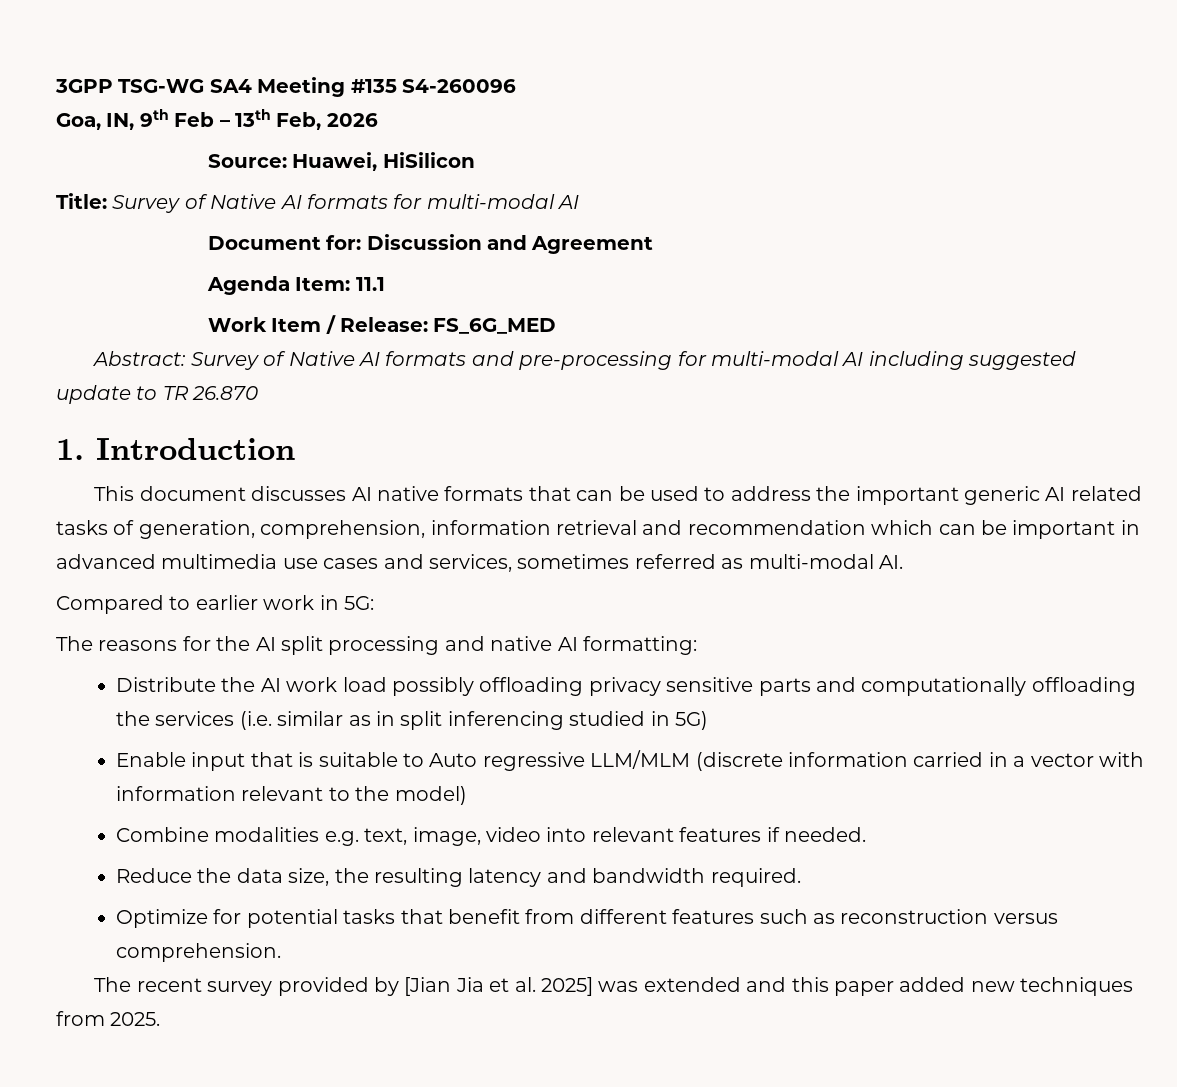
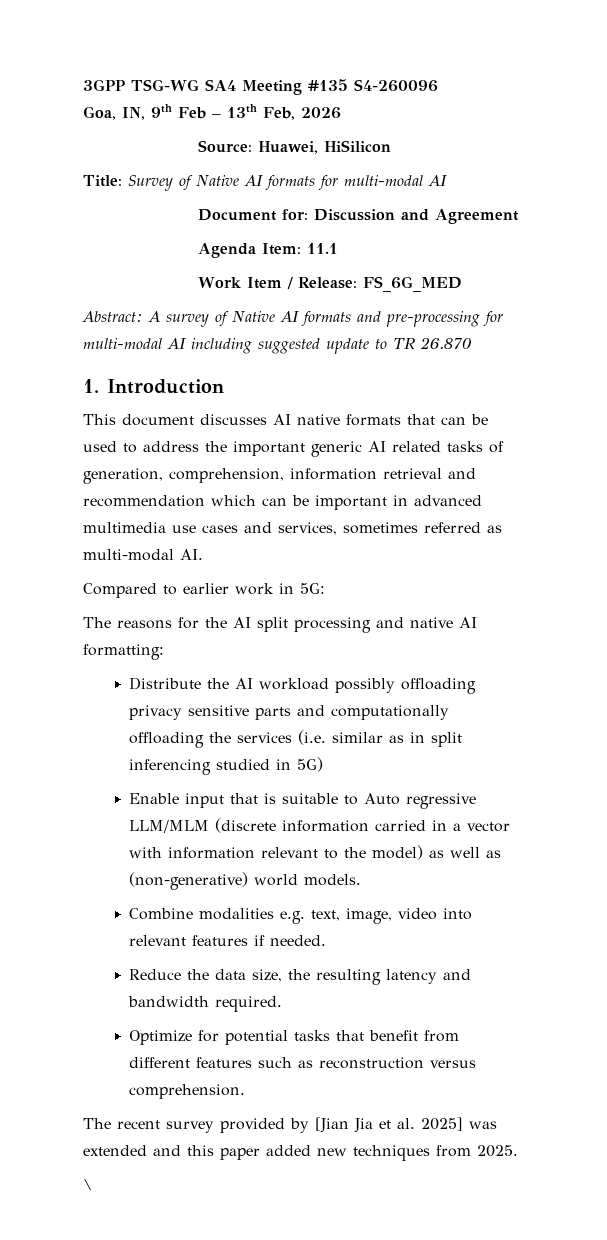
- Abstract: Survey of Native AI formats and pre-processing for multi-modal AI including suggested update to TR 26.870
+ Abstract: A survey of Native AI formats and pre-processing for multi-modal AI including suggested update to TR 26.870
- Distribute the AI work load possibly offloading privacy sensitive parts and computationally offloading the services (i.e. similar as in split inferencing studied in 5G)
+ Distribute the AI workload possibly offloading privacy sensitive parts and computationally offloading the services (i.e. similar as in split inferencing studied in 5G)
- Enable input that is suitable to Auto regressive LLM/MLM (discrete information carried in a vector with information relevant to the model)
+ Enable input that is suitable to Auto regressive LLM/MLM (discrete information carried in a vector with information relevant to the model) as well as (non-generative) world models.
+ \

